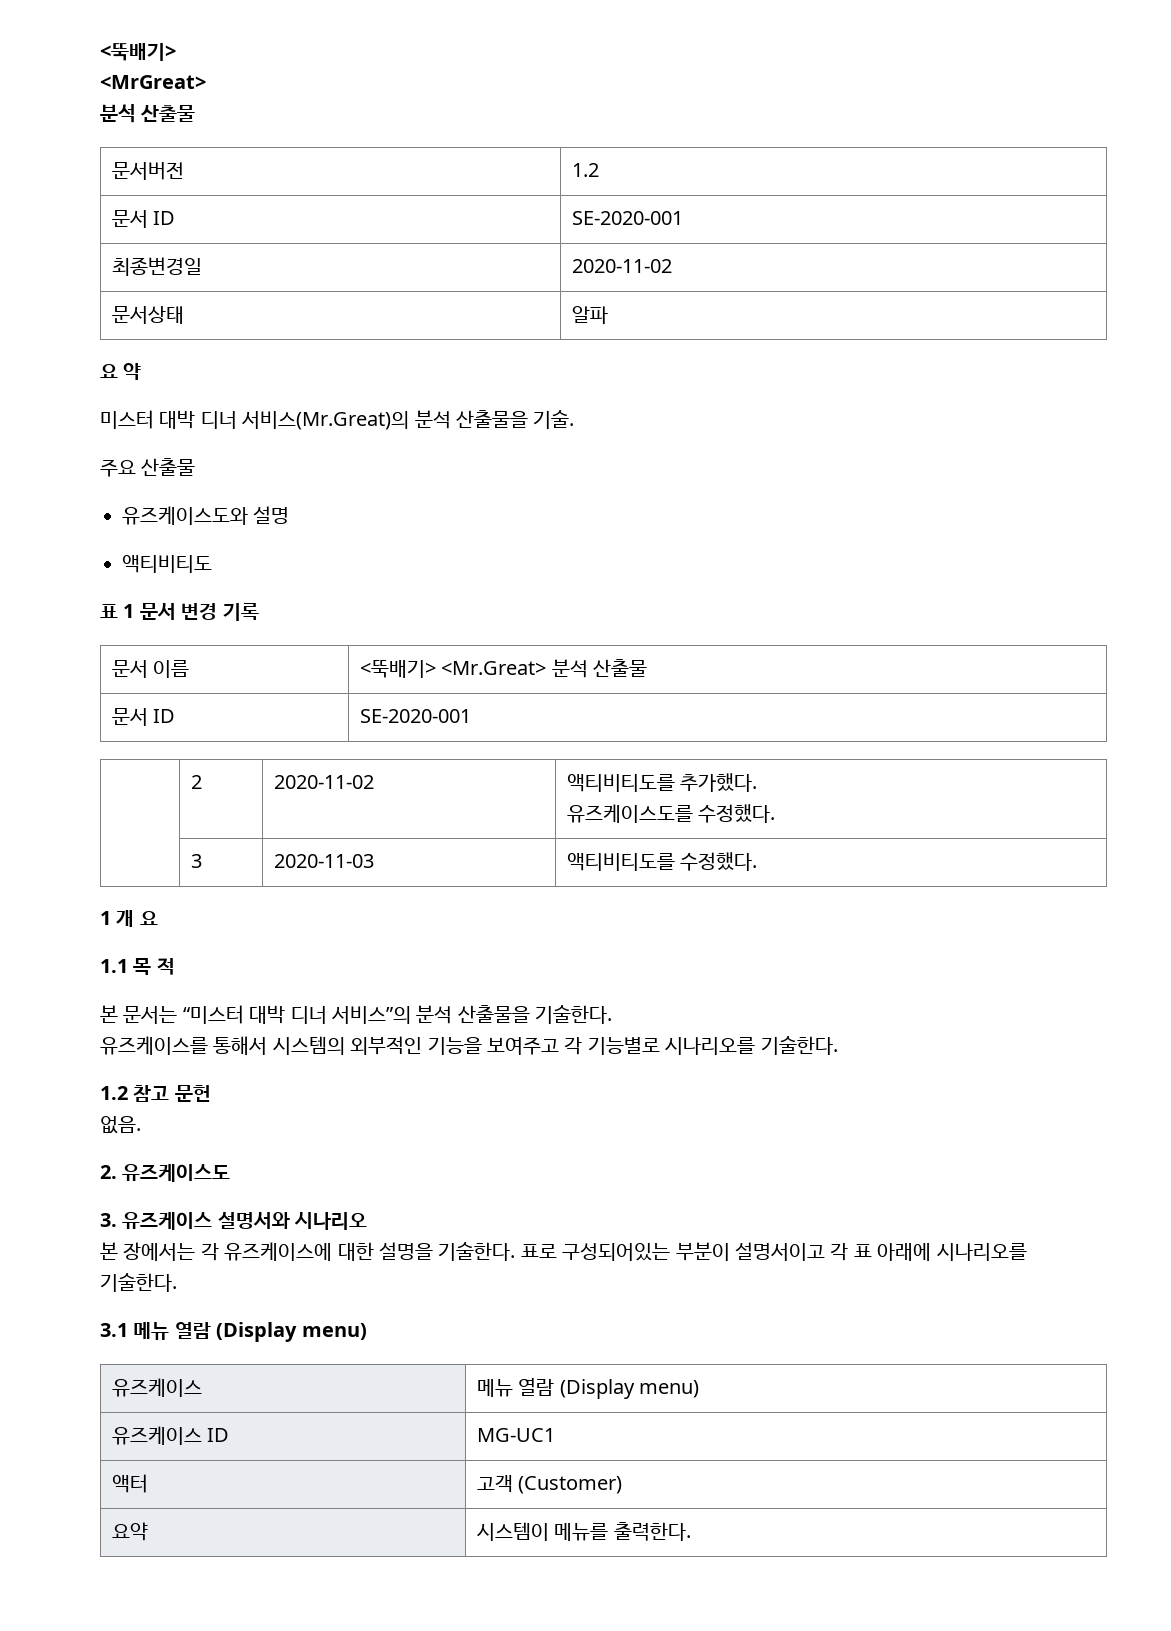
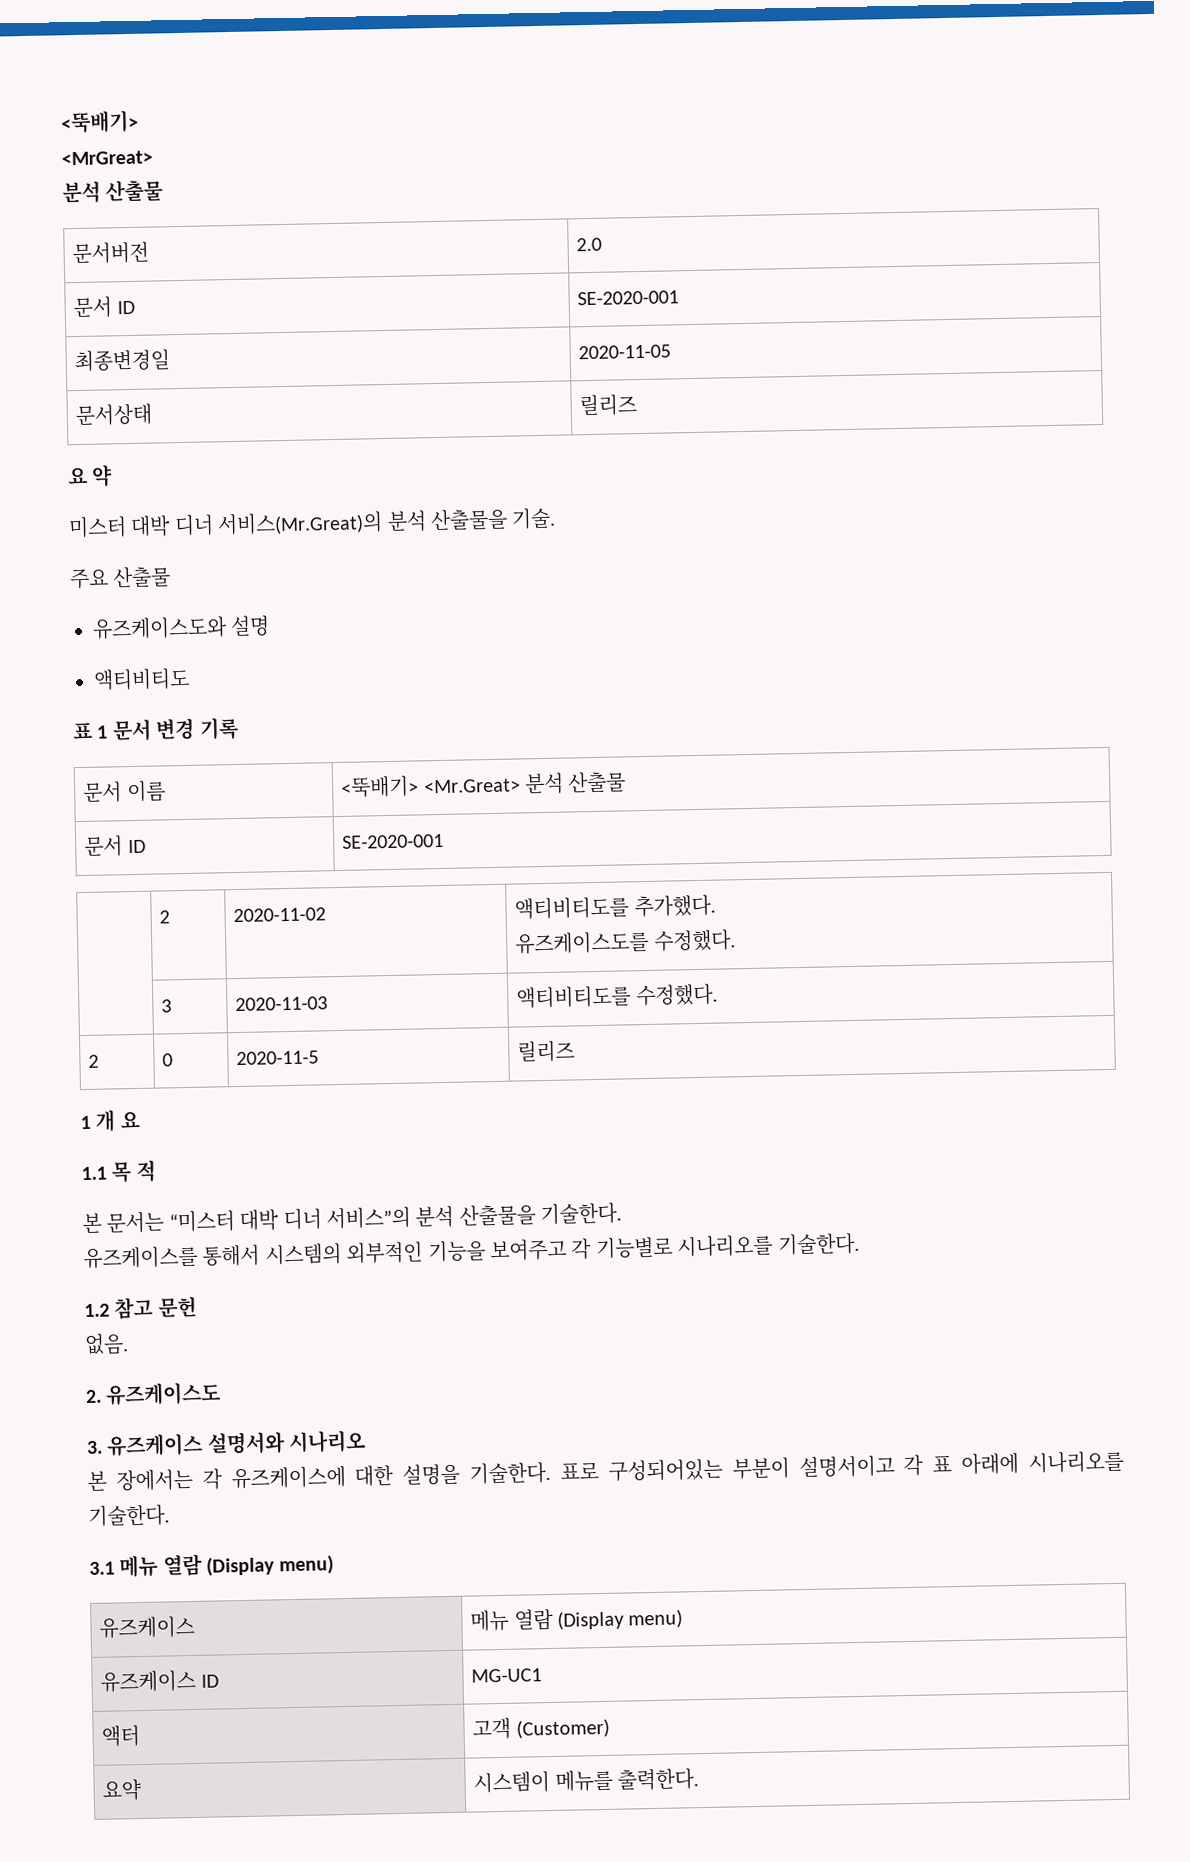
- 문서버전 | 1.2
+ 문서버전 | 2.0
- 최종변경일 | 2020-11-02
+ 최종변경일 | 2020-11-05
- 문서상태 | 알파
+ 문서상태 | 릴리즈
+ 2 | 0 | 2020-11-5 | 릴리즈

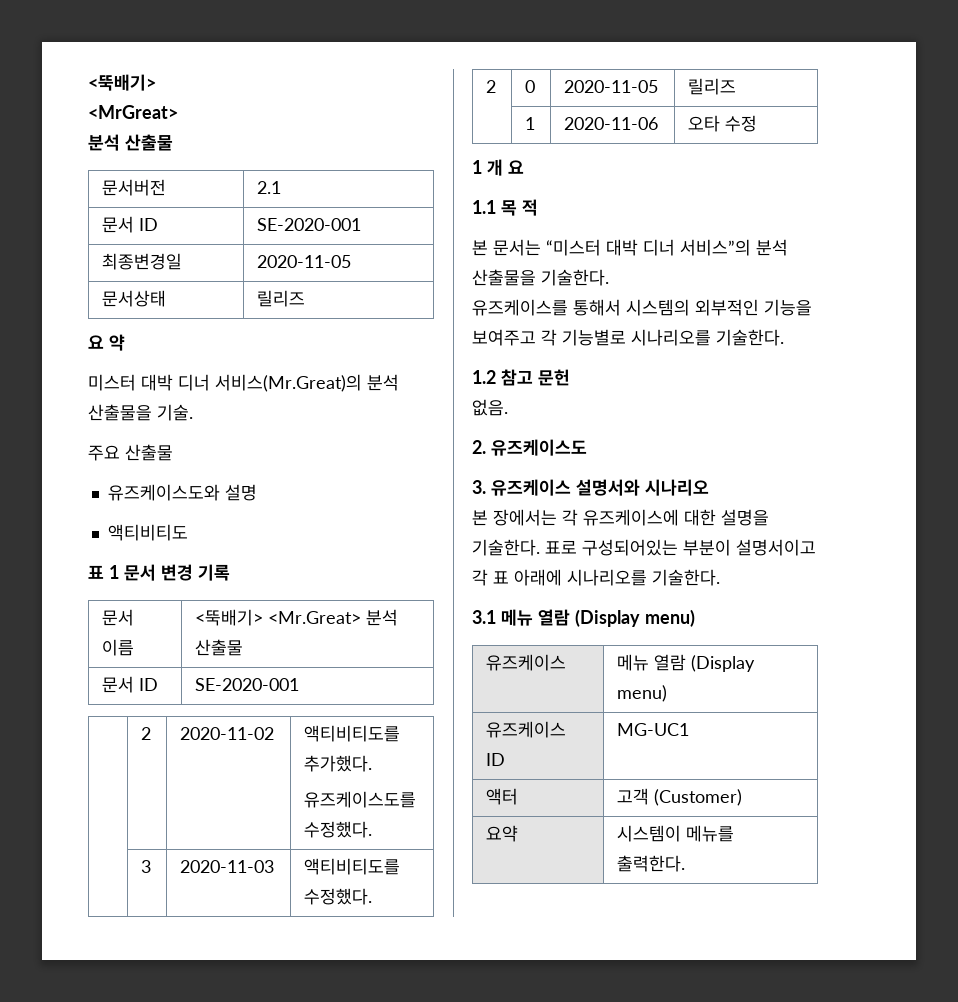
- 문서버전 | 2.0
+ 문서버전 | 2.1
- 2 | 0 | 2020-11-5 | 릴리즈
+ 2 | 0 | 2020-11-05 | 릴리즈
+ | 1 | 2020-11-06 | 오타 수정

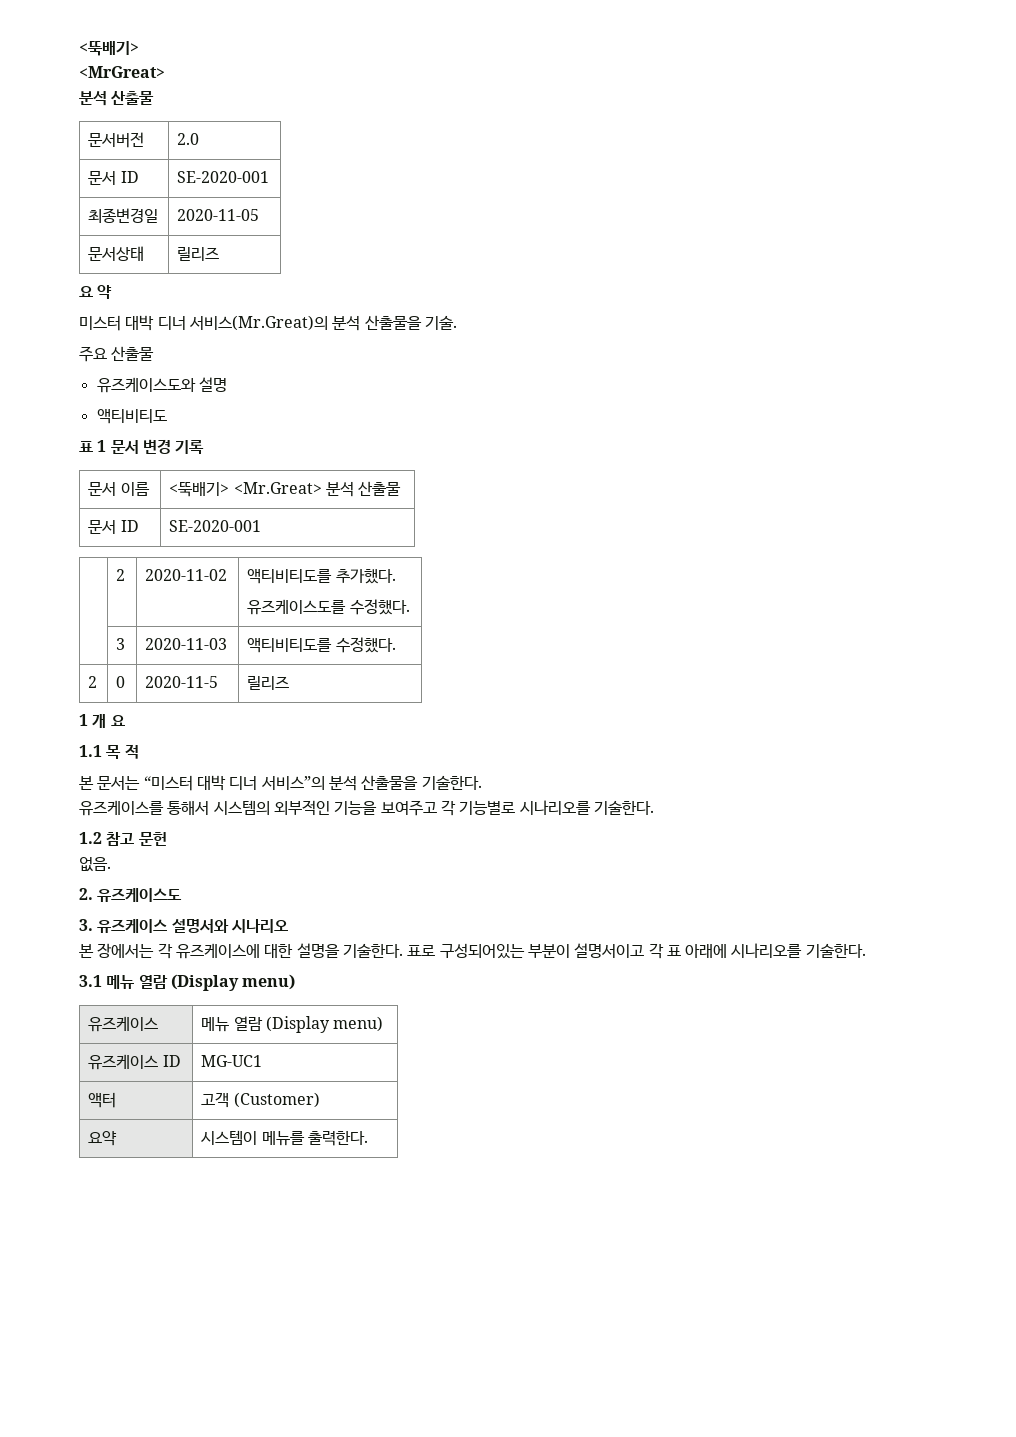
- 문서버전 | 2.1
+ 문서버전 | 2.0
- 2 | 0 | 2020-11-05 | 릴리즈
- | 1 | 2020-11-06 | 오타 수정
+ 2 | 0 | 2020-11-5 | 릴리즈

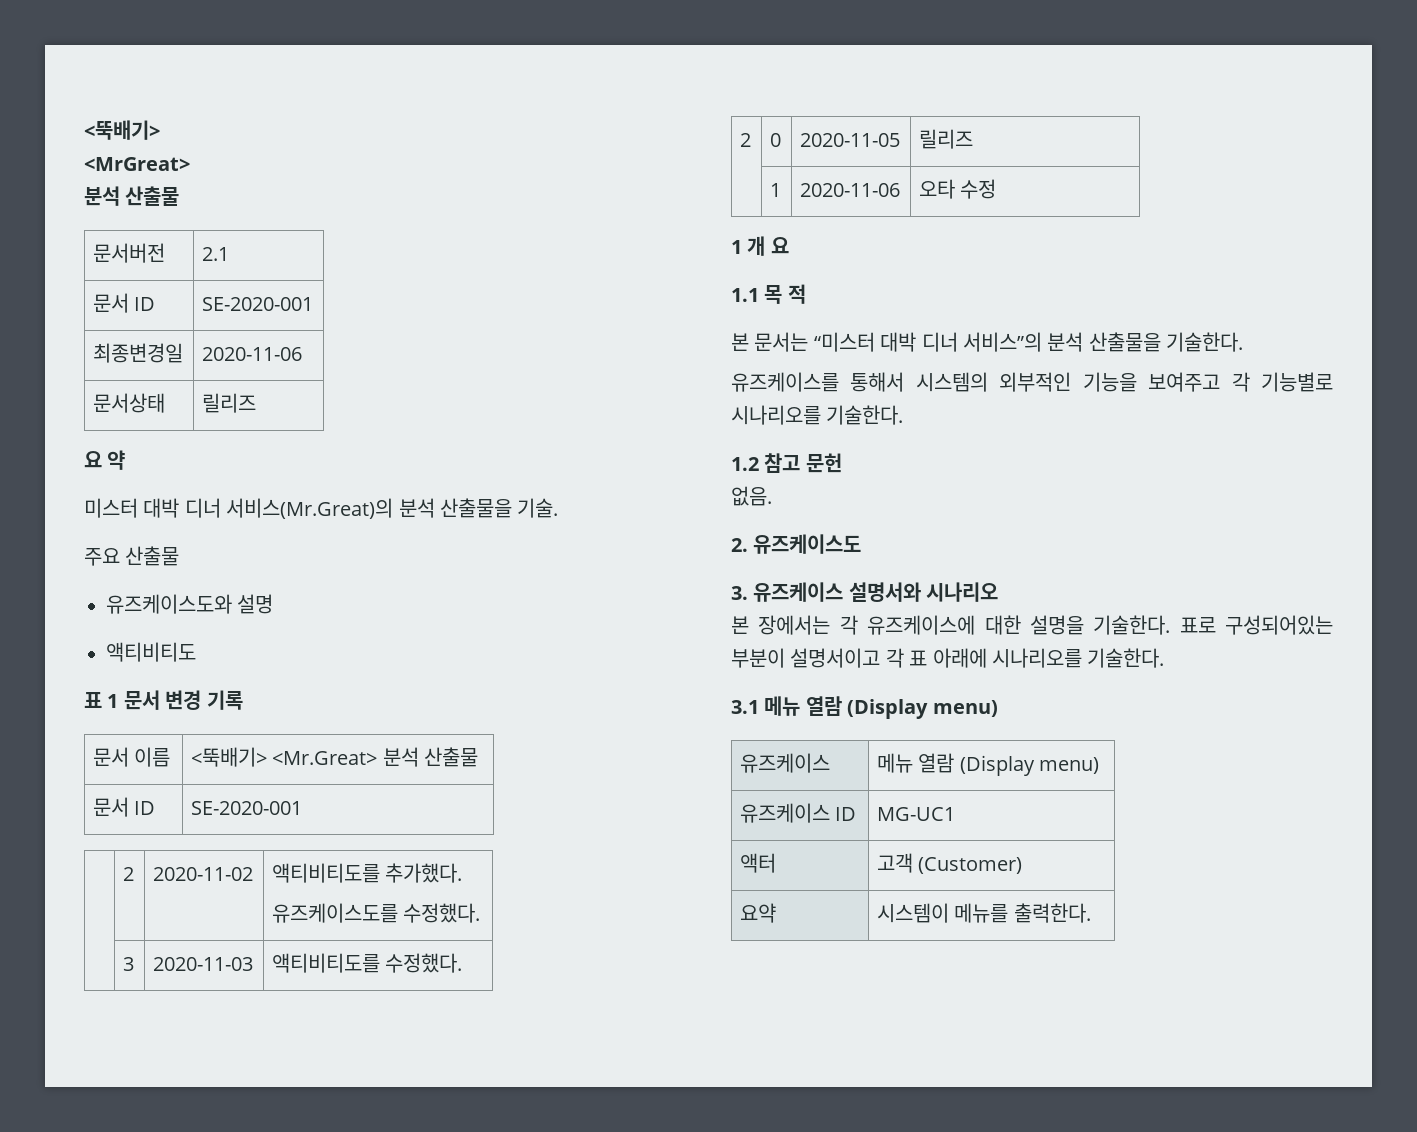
- 문서버전 | 2.0
+ 문서버전 | 2.1
- 최종변경일 | 2020-11-05
+ 최종변경일 | 2020-11-06
- 2 | 0 | 2020-11-5 | 릴리즈
+ 2 | 0 | 2020-11-05 | 릴리즈
+ | 1 | 2020-11-06 | 오타 수정

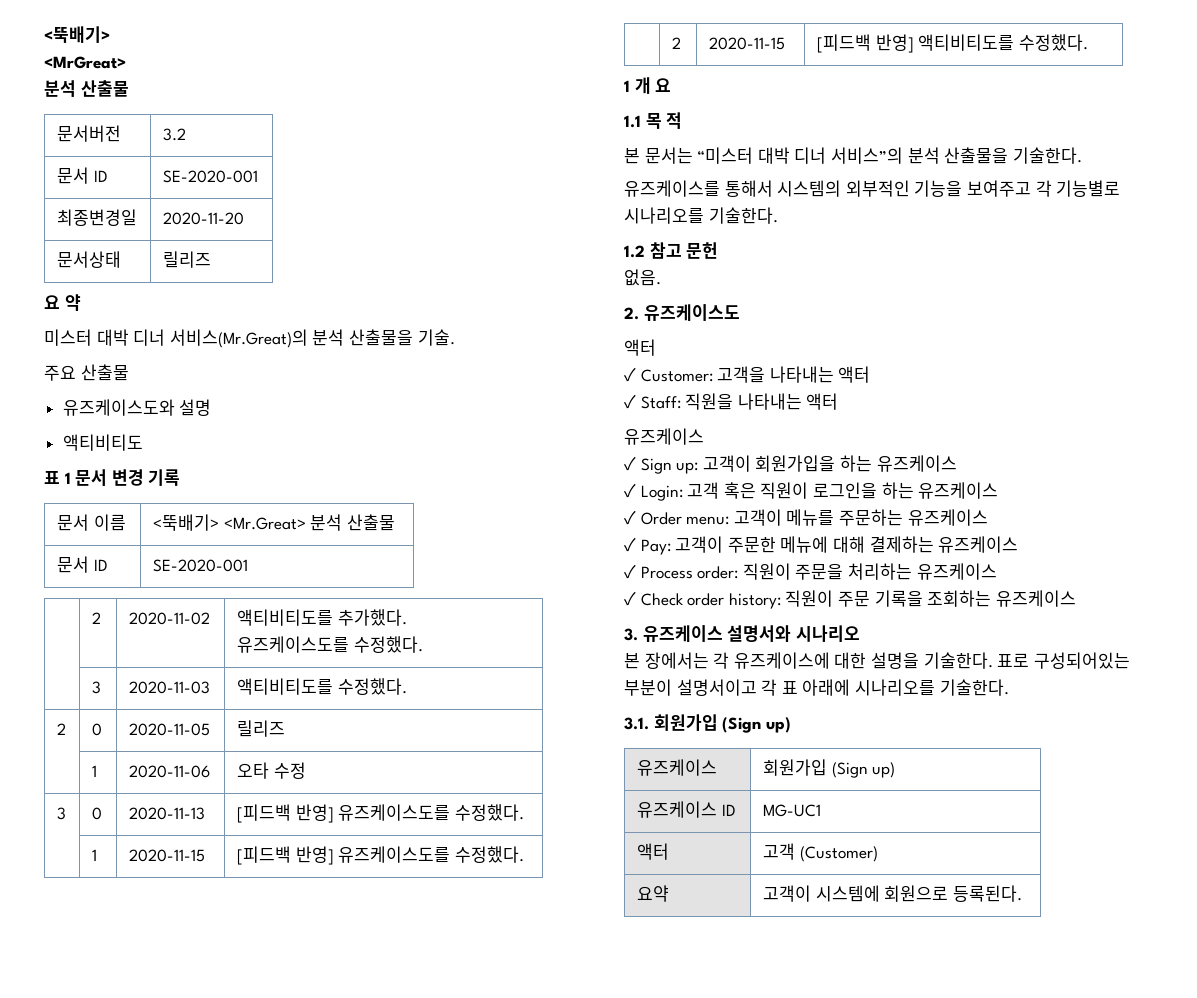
- 문서버전 | 2.1
+ 문서버전 | 3.2
- 최종변경일 | 2020-11-06
+ 최종변경일 | 2020-11-20
+ 3 | 0 | 2020-11-13 | [피드백 반영] 유즈케이스도를 수정했다.
+ | 1 | 2020-11-15 | [피드백 반영] 유즈케이스도를 수정했다.
+ | 2 | 2020-11-15 | [피드백 반영] 액티비티도를 수정했다.
  2. 유즈케이스도
+ 액터
+ ✓ Customer: 고객을 나타내는 액터
+ ✓ Staff: 직원을 나타내는 액터
+ 유즈케이스
+ ✓ Sign up: 고객이 회원가입을 하는 유즈케이스
+ ✓ Login: 고객 혹은 직원이 로그인을 하는 유즈케이스
+ ✓ Order menu: 고객이 메뉴를 주문하는 유즈케이스
+ ✓ Pay: 고객이 주문한 메뉴에 대해 결제하는 유즈케이스
+ ✓ Process order: 직원이 주문을 처리하는 유즈케이스
+ ✓ Check order history: 직원이 주문 기록을 조회하는 유즈케이스
- 3.1 메뉴 열람 (Display menu)
- 유즈케이스 | 메뉴 열람 (Display menu)
+ 3.1. 회원가입 (Sign up)
+ 유즈케이스 | 회원가입 (Sign up)
- 요약 | 시스템이 메뉴를 출력한다.
+ 요약 | 고객이 시스템에 회원으로 등록된다.

